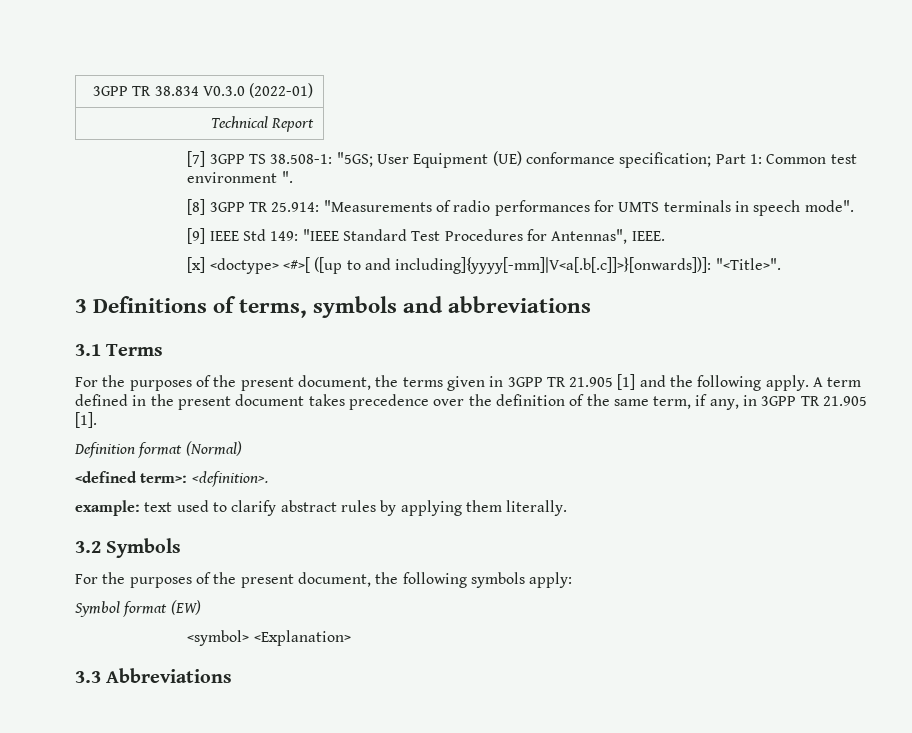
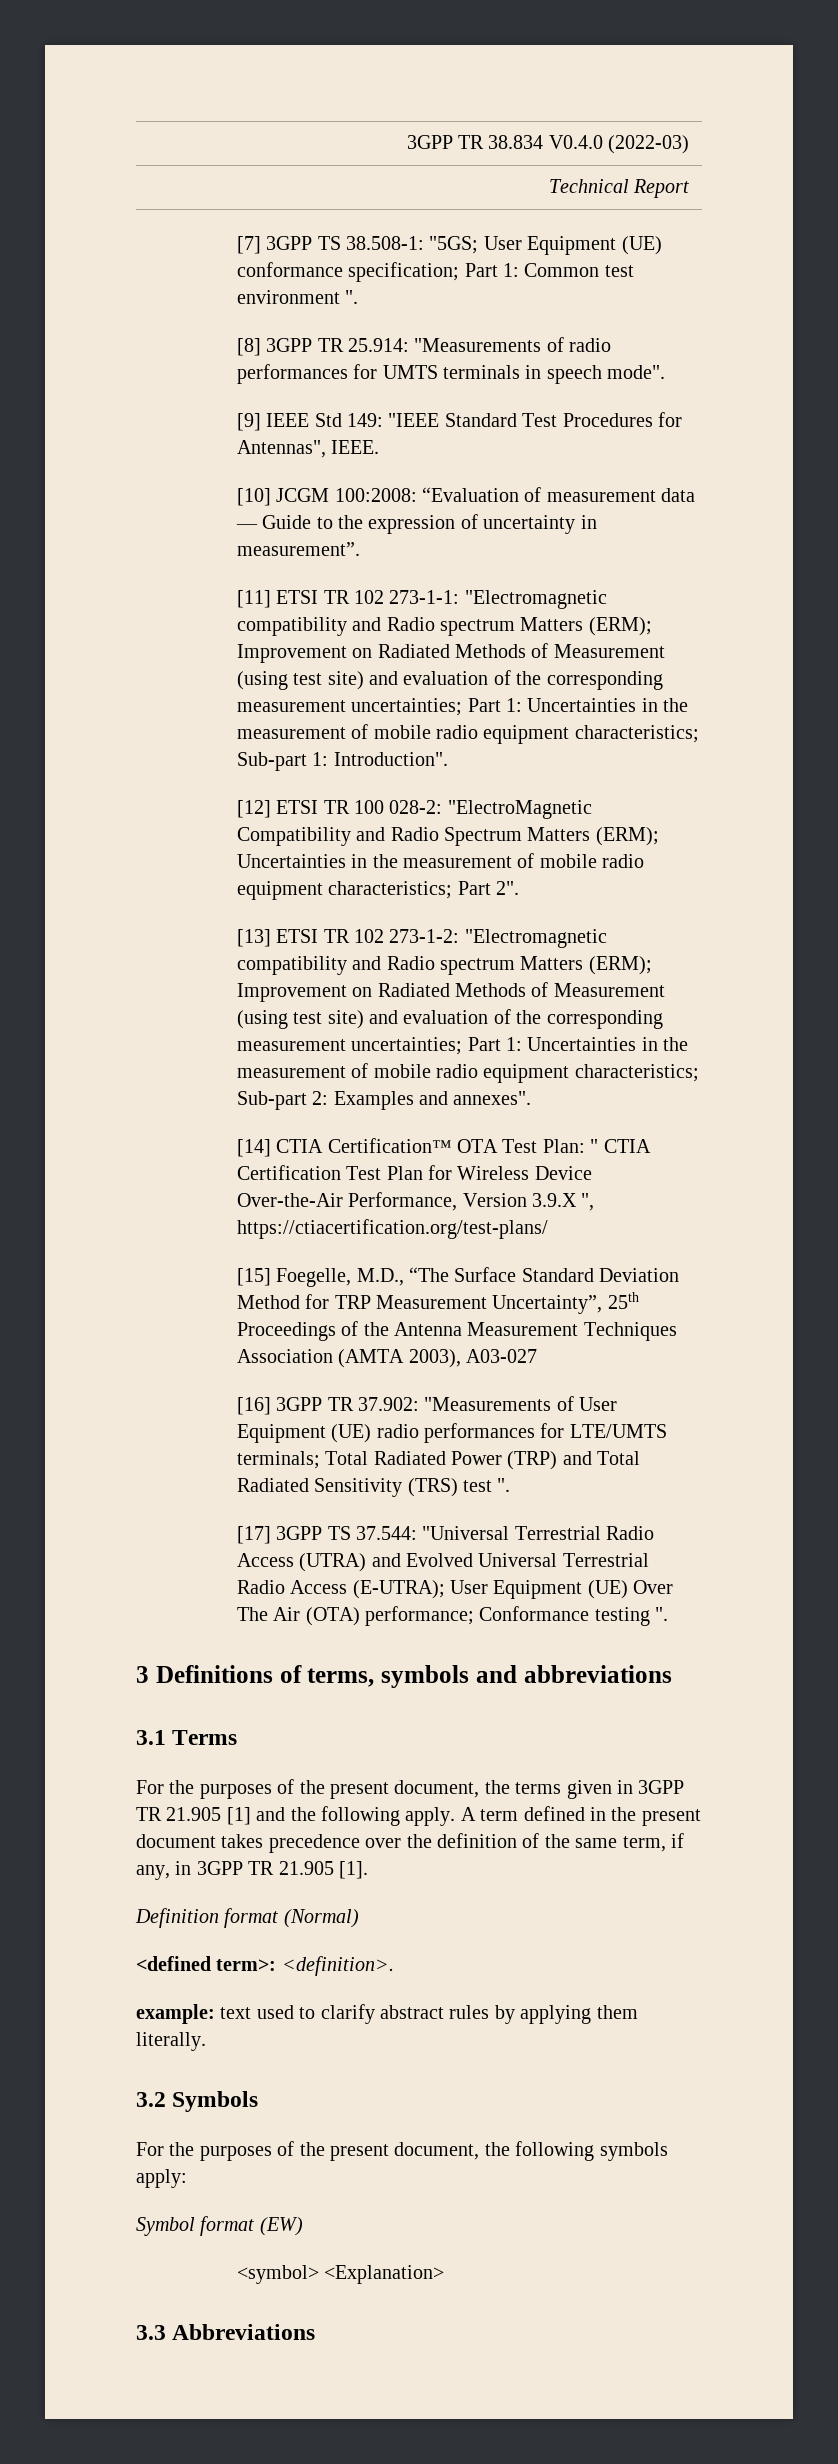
- 3GPP TR 38.834 V0.3.0 (2022-01)
+ 3GPP TR 38.834 V0.4.0 (2022-03)
- [x] <doctype> <#>[ ([up to and including]{yyyy[-mm]|V<a[.b[.c]]>}[onwards])]: "<Title>".
+ [10] JCGM 100:2008: “Evaluation of measurement data — Guide to the expression of uncertainty in measurement”.
+ [11] ETSI TR 102 273-1-1: "Electromagnetic compatibility and Radio spectrum Matters (ERM); Improvement on Radiated Methods of Measurement (using test site) and evaluation of the corresponding measurement uncertainties; Part 1: Uncertainties in the measurement of mobile radio equipment characteristics; Sub-part 1: Introduction".
+ [12] ETSI TR 100 028-2: "ElectroMagnetic Compatibility and Radio Spectrum Matters (ERM); Uncertainties in the measurement of mobile radio equipment characteristics; Part 2".
+ [13] ETSI TR 102 273-1-2: "Electromagnetic compatibility and Radio spectrum Matters (ERM); Improvement on Radiated Methods of Measurement (using test site) and evaluation of the corresponding measurement uncertainties; Part 1: Uncertainties in the measurement of mobile radio equipment characteristics; Sub-part 2: Examples and annexes".
+ [14] CTIA Certification™ OTA Test Plan: " CTIA Certification Test Plan for Wireless Device Over-the-Air Performance, Version 3.9.X ", https://ctiacertification.org/test-plans/
+ [15] Foegelle, M.D., “The Surface Standard Deviation Method for TRP Measurement Uncertainty”, 25th Proceedings of the Antenna Measurement Techniques Association (AMTA 2003), A03-027
+ [16] 3GPP TR 37.902: "Measurements of User Equipment (UE) radio performances for LTE/UMTS terminals; Total Radiated Power (TRP) and Total Radiated Sensitivity (TRS) test ".
+ [17] 3GPP TS 37.544: "Universal Terrestrial Radio Access (UTRA) and Evolved Universal Terrestrial Radio Access (E-UTRA); User Equipment (UE) Over The Air (OTA) performance; Conformance testing ".

